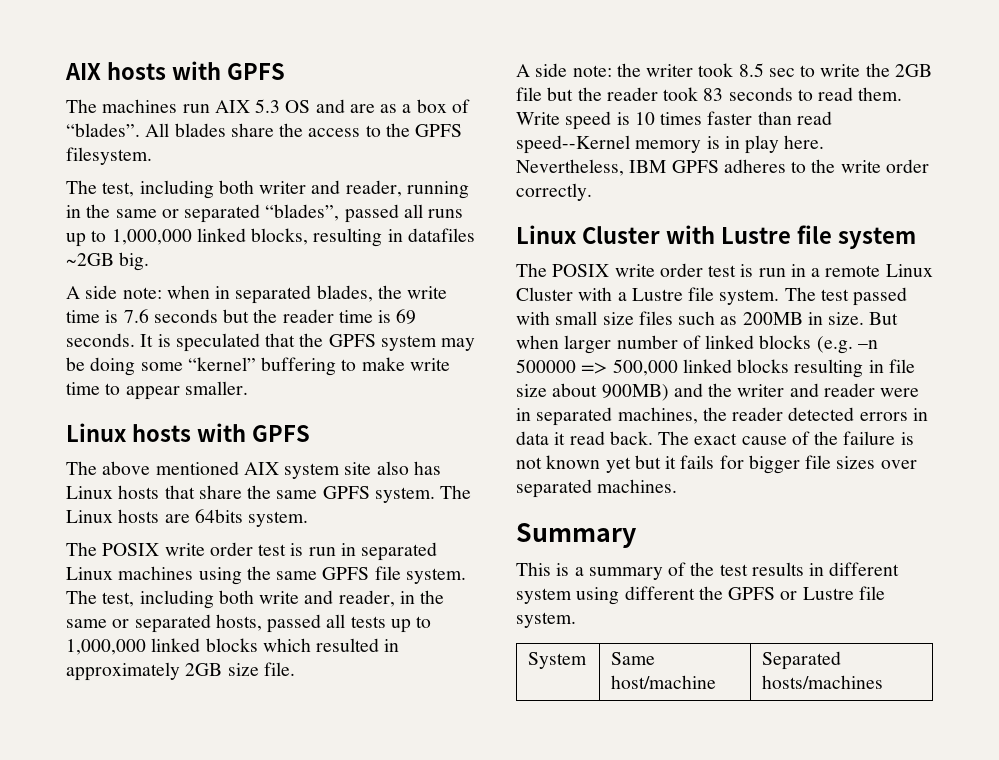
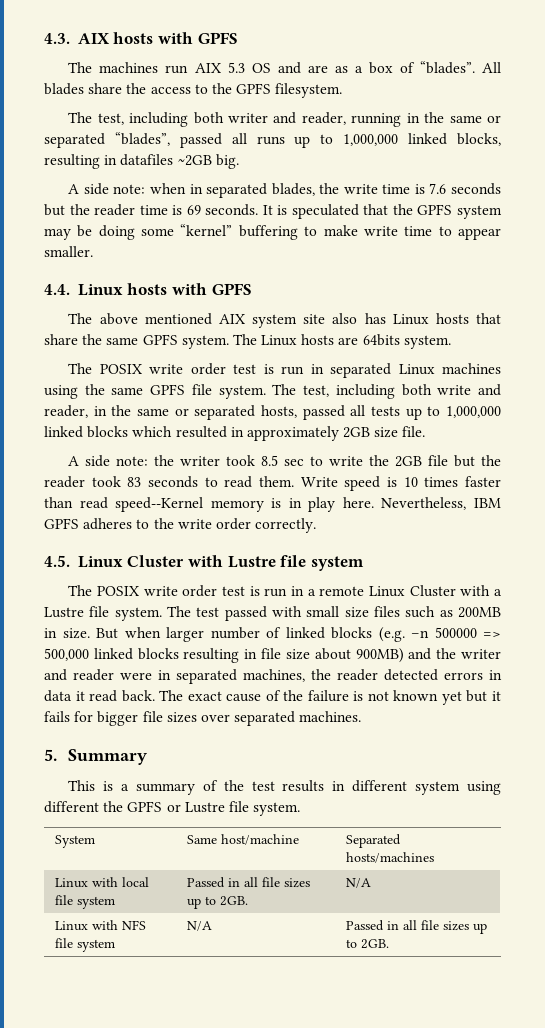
- AIX hosts with GPFS
+ 4.3. AIX hosts with GPFS
- Linux hosts with GPFS
+ 4.4. Linux hosts with GPFS
- Linux Cluster with Lustre file system
+ 4.5. Linux Cluster with Lustre file system
- Summary
+ 5. Summary
+ Linux with local file system | Passed in all file sizes up to 2GB. | N/A
+ Linux with NFS file system | N/A | Passed in all file sizes up to 2GB.

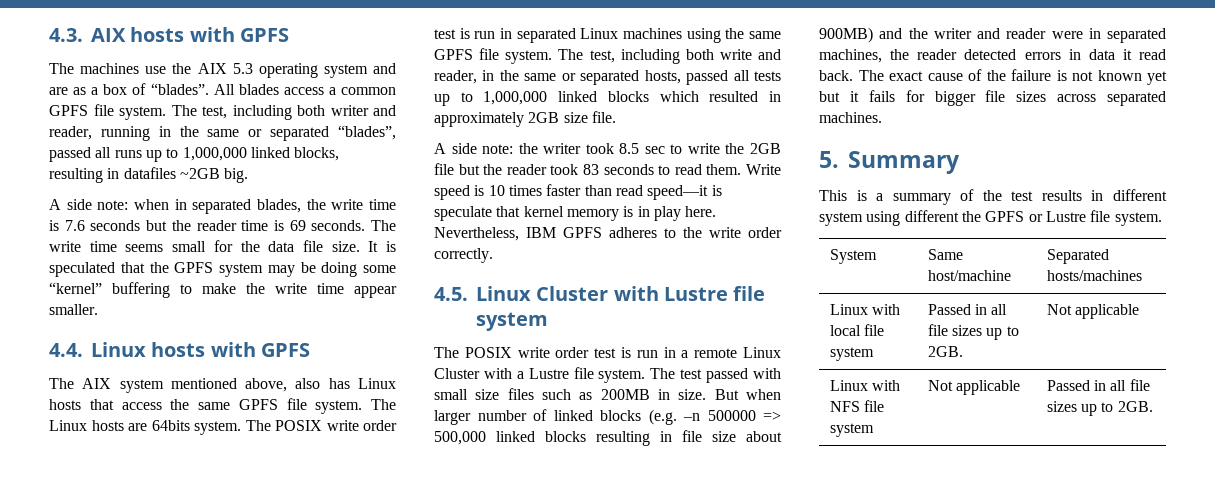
- The machines run AIX 5.3 OS and are as a box of “blades”.
+ The machines use the AIX 5.3 operating system and are as a box of “blades”.
- All blades share the access to the GPFS filesystem.
- The test, including both writer and reader, running in the same or separated “blades”, passed all runs up to 1,000,000 linked blocks, resulting in datafiles ~2GB big.
+ All blades access a common GPFS file system. The test, including both writer and reader, running in the same or separated “blades”, passed all runs up to 1,000,000 linked blocks, resulting in datafiles ~2GB big.
+ The write time seems small for the data file size.
- It is speculated that the GPFS system may be doing some “kernel” buffering to make write time to appear smaller.
+ It is speculated that the GPFS system may be doing some “kernel” buffering to make the write time appear smaller.
- The above mentioned AIX system site also has Linux hosts that share the same GPFS system.
+ The AIX system mentioned above, also has Linux hosts that access the same GPFS file system.
- The Linux hosts are 64bits system.
- The POSIX write order test is run in separated Linux machines using the same GPFS file system.
+ The Linux hosts are 64bits system. The POSIX write order test is run in separated Linux machines using the same GPFS file system.
- Write speed is 10 times faster than read speed--Kernel memory is in play here.
+ Write speed is 10 times faster than read speed—it is speculate that kernel memory is in play here.
- The exact cause of the failure is not known yet but it fails for bigger file sizes over separated machines.
+ The exact cause of the failure is not known yet but it fails for bigger file sizes across separated machines.
- Linux with local file system | Passed in all file sizes up to 2GB. | N/A
+ Linux with local file system | Passed in all file sizes up to 2GB. | Not applicable
- Linux with NFS file system | N/A | Passed in all file sizes up to 2GB.
+ Linux with NFS file system | Not applicable | Passed in all file sizes up to 2GB.

